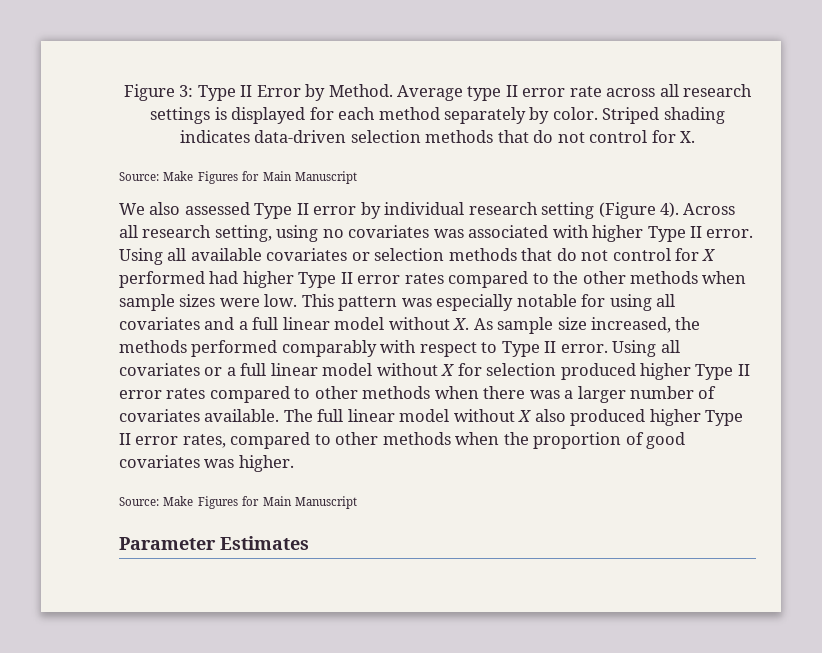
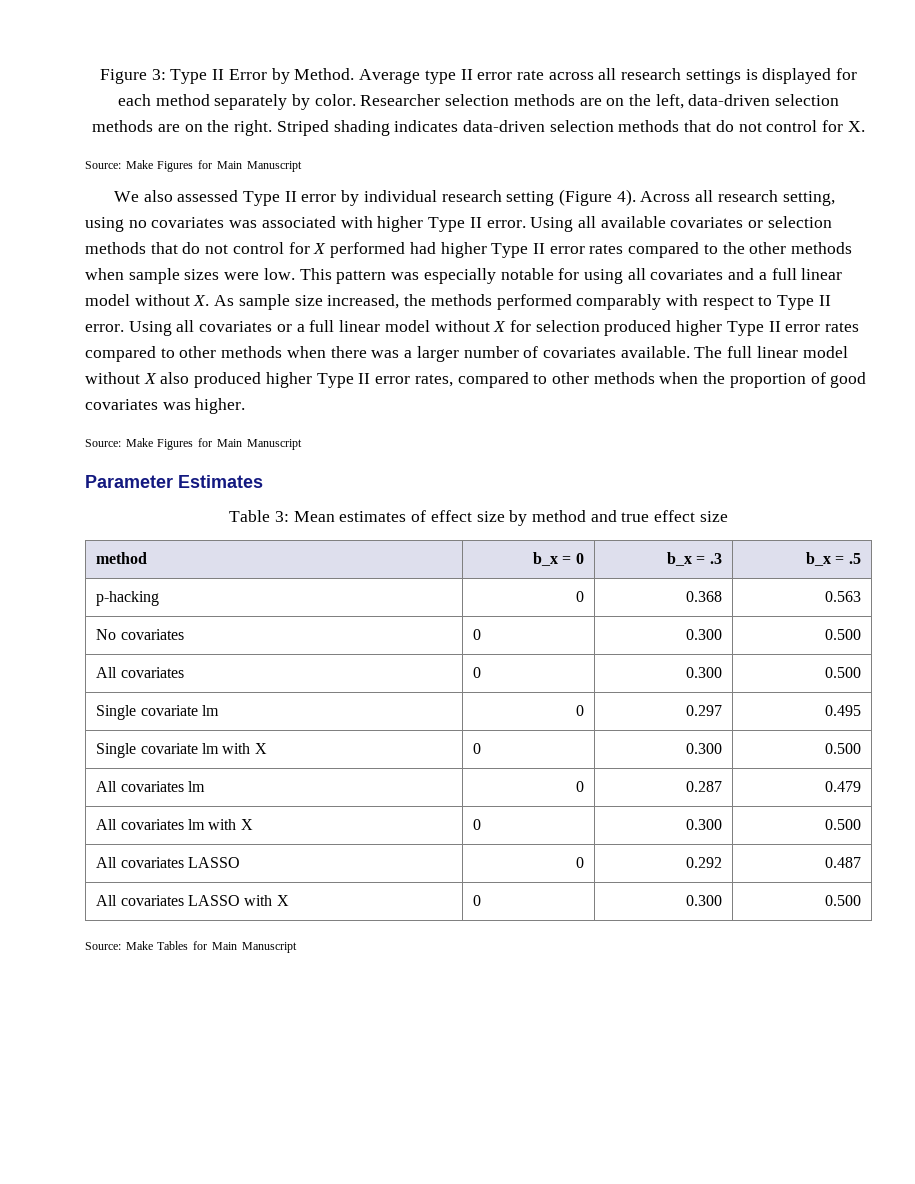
+ Researcher selection methods are on the left, data-driven selection methods are on the right.
+ Table 3: Mean estimates of effect size by method and true effect size
+ method | b_x = 0 | b_x = .3 | b_x = .5
+ p-hacking | 0 | 0.368 | 0.563
+ No covariates | 0 | 0.300 | 0.500
+ All covariates | 0 | 0.300 | 0.500
+ Single covariate lm | 0 | 0.297 | 0.495
+ Single covariate lm with X | 0 | 0.300 | 0.500
+ All covariates lm | 0 | 0.287 | 0.479
+ All covariates lm with X | 0 | 0.300 | 0.500
+ All covariates LASSO | 0 | 0.292 | 0.487
+ All covariates LASSO with X | 0 | 0.300 | 0.500
+ Source: Make Tables for Main Manuscript

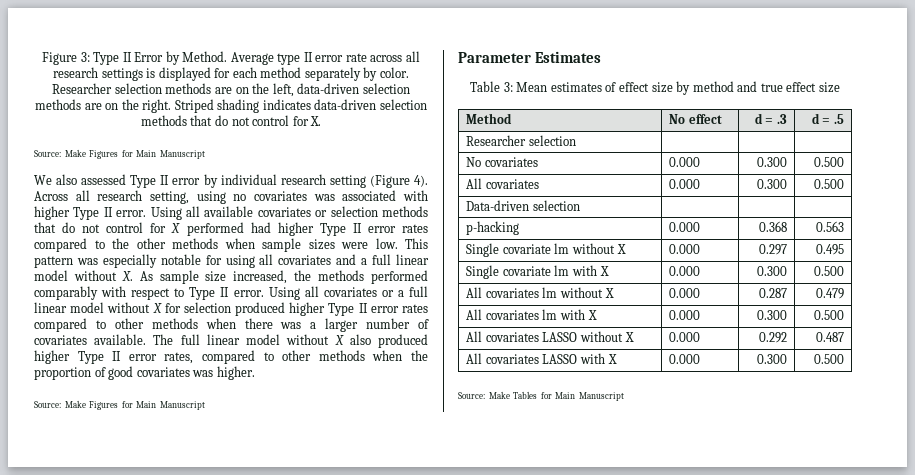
- method | b_x = 0 | b_x = .3 | b_x = .5
+ Method | No effect | d = .3 | d = .5
- p-hacking | 0 | 0.368 | 0.563
+ Researcher selection | | |
- No covariates | 0 | 0.300 | 0.500
+ No covariates | 0.000 | 0.300 | 0.500
- All covariates | 0 | 0.300 | 0.500
- Single covariate lm | 0 | 0.297 | 0.495
+ All covariates | 0.000 | 0.300 | 0.500
+ Data-driven selection | | |
+ p-hacking | 0.000 | 0.368 | 0.563
+ Single covariate lm without X | 0.000 | 0.297 | 0.495
- Single covariate lm with X | 0 | 0.300 | 0.500
+ Single covariate lm with X | 0.000 | 0.300 | 0.500
- All covariates lm | 0 | 0.287 | 0.479
+ All covariates lm without X | 0.000 | 0.287 | 0.479
- All covariates lm with X | 0 | 0.300 | 0.500
+ All covariates lm with X | 0.000 | 0.300 | 0.500
- All covariates LASSO | 0 | 0.292 | 0.487
+ All covariates LASSO without X | 0.000 | 0.292 | 0.487
- All covariates LASSO with X | 0 | 0.300 | 0.500
+ All covariates LASSO with X | 0.000 | 0.300 | 0.500

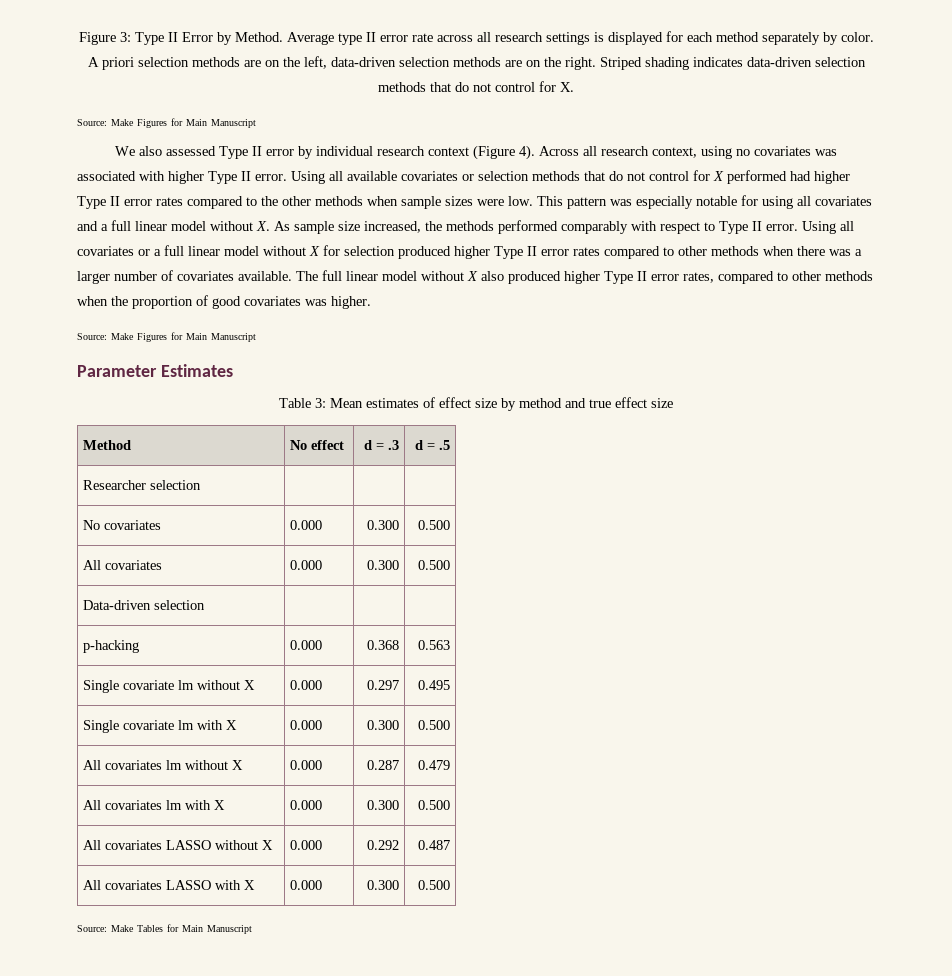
- Researcher selection methods are on the left, data-driven selection methods are on the right.
+ A priori selection methods are on the left, data-driven selection methods are on the right.
- We also assessed Type II error by individual research setting (Figure 4).
+ We also assessed Type II error by individual research context (Figure 4).
- Across all research setting, using no covariates was associated with higher Type II error.
+ Across all research context, using no covariates was associated with higher Type II error.

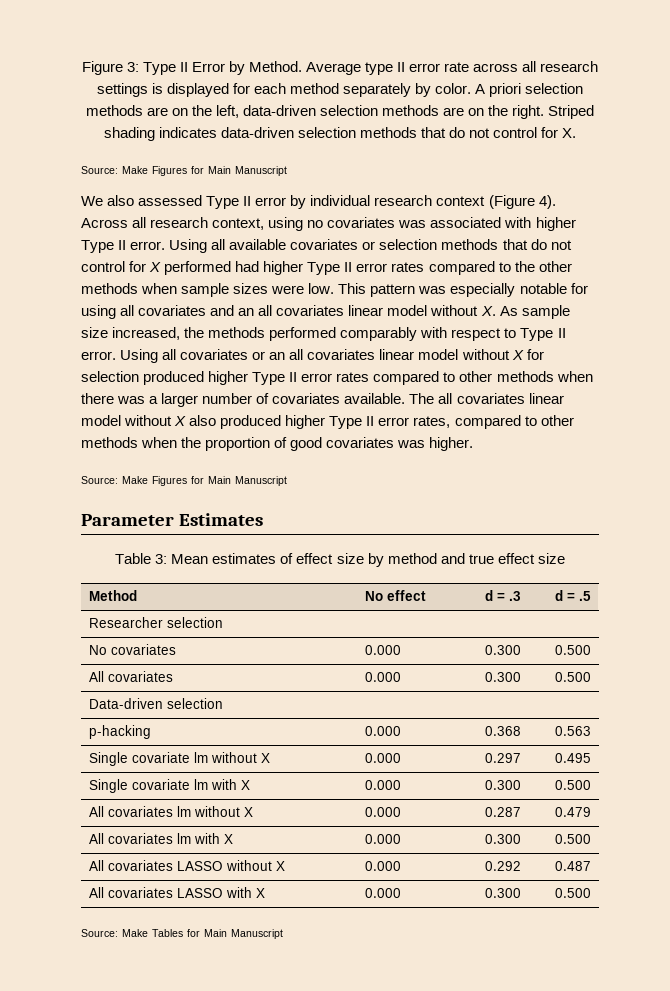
- This pattern was especially notable for using all covariates and a full linear model without X. As sample size increased, the methods performed comparably with respect to Type II error.
+ This pattern was especially notable for using all covariates and an all covariates linear model without X. As sample size increased, the methods performed comparably with respect to Type II error.
- Using all covariates or a full linear model without X for selection produced higher Type II error rates compared to other methods when there was a larger number of covariates available.
+ Using all covariates or an all covariates linear model without X for selection produced higher Type II error rates compared to other methods when there was a larger number of covariates available.
- The full linear model without X also produced higher Type II error rates, compared to other methods when the proportion of good covariates was higher.
+ The all covariates linear model without X also produced higher Type II error rates, compared to other methods when the proportion of good covariates was higher.

